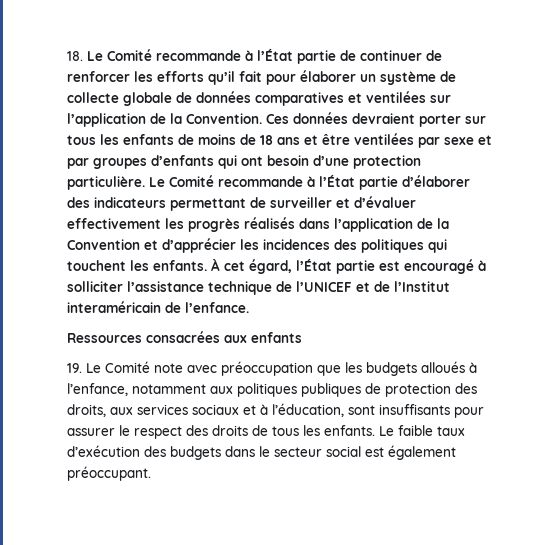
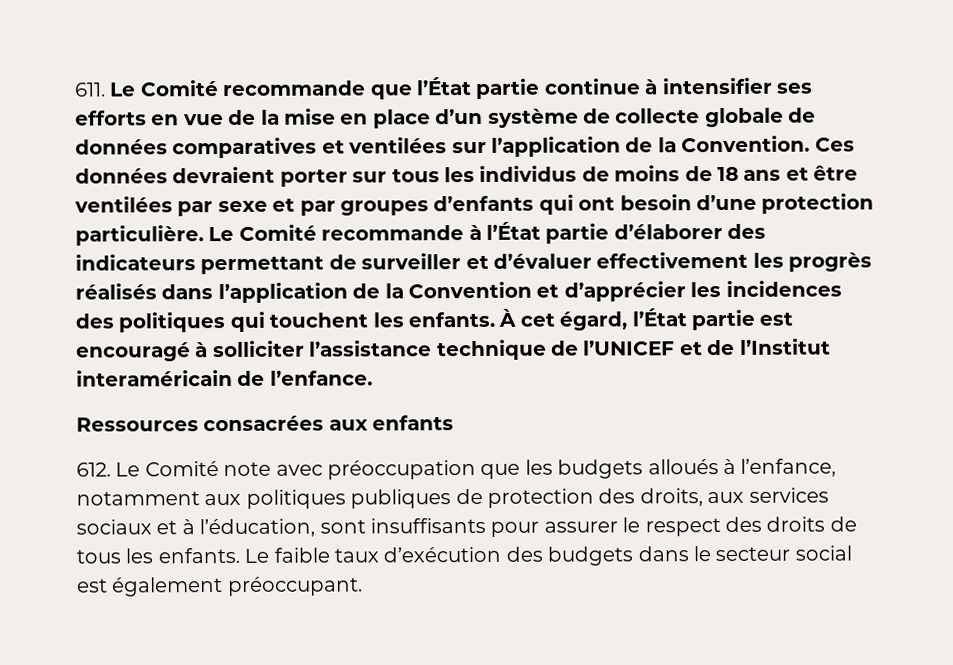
- 18. Le Comité recommande à l’État partie de continuer de renforcer les efforts qu’il fait pour élaborer un système de collecte globale de données comparatives et ventilées sur l’application de la Convention.
+ 611. Le Comité recommande que l’État partie continue à intensifier ses efforts en vue de la mise en place d’un système de collecte globale de données comparatives et ventilées sur l’application de la Convention.
- Ces données devraient porter sur tous les enfants de moins de 18 ans et être ventilées par sexe et par groupes d’enfants qui ont besoin d’une protection particulière.
+ Ces données devraient porter sur tous les individus de moins de 18 ans et être ventilées par sexe et par groupes d’enfants qui ont besoin d’une protection particulière.
- 19. Le Comité note avec préoccupation que les budgets alloués à l’enfance, notamment aux politiques publiques de protection des droits, aux services sociaux et à l’éducation, sont insuffisants pour assurer le respect des droits de tous les enfants.
+ 612. Le Comité note avec préoccupation que les budgets alloués à l’enfance, notamment aux politiques publiques de protection des droits, aux services sociaux et à l’éducation, sont insuffisants pour assurer le respect des droits de tous les enfants.

